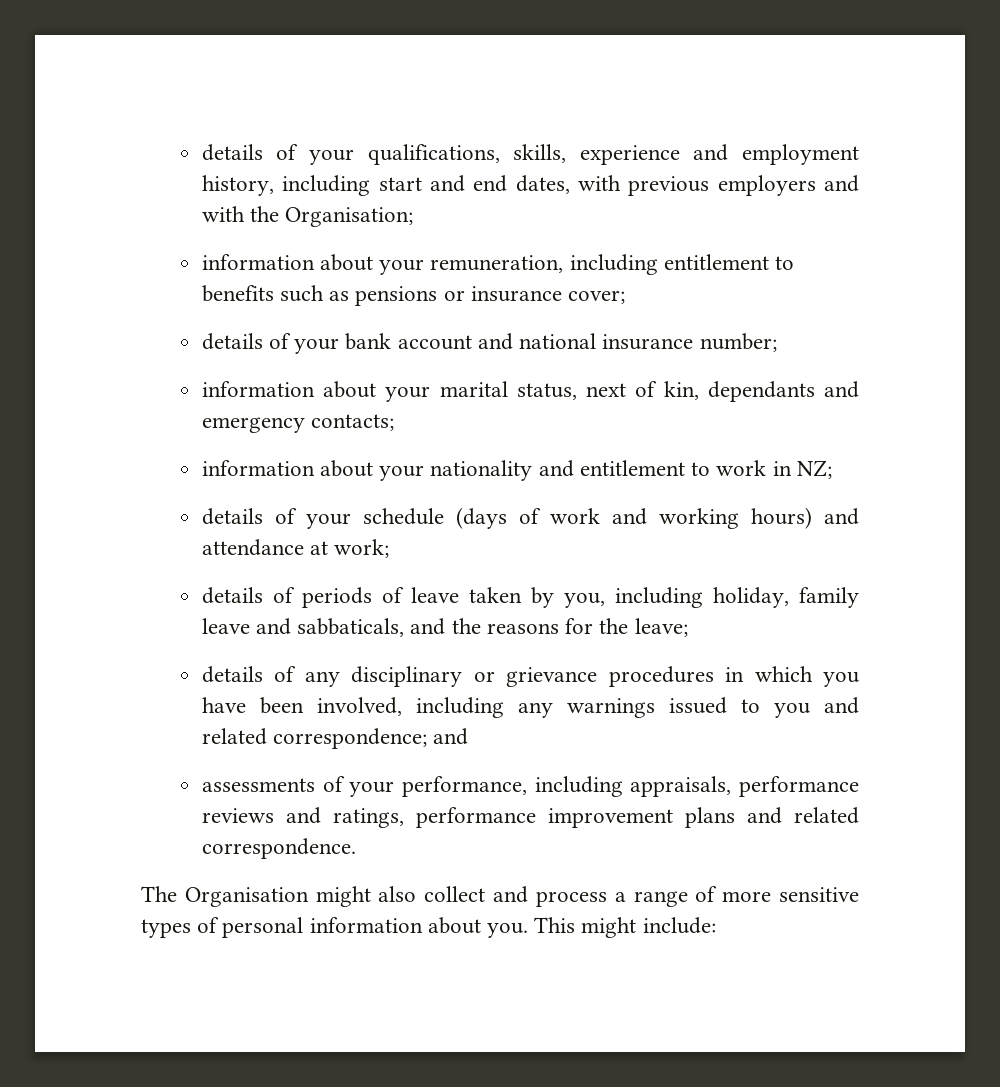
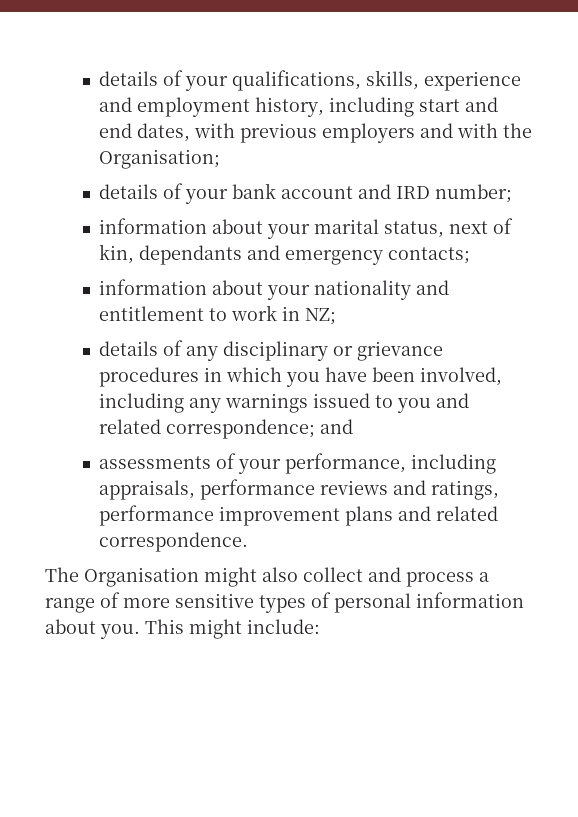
- information about your remuneration, including entitlement to benefits such as pensions or insurance cover;
- details of your bank account and national insurance number;
+ details of your bank account and IRD number;
- details of your schedule (days of work and working hours) and attendance at work;
- details of periods of leave taken by you, including holiday, family leave and sabbaticals, and the reasons for the leave;

